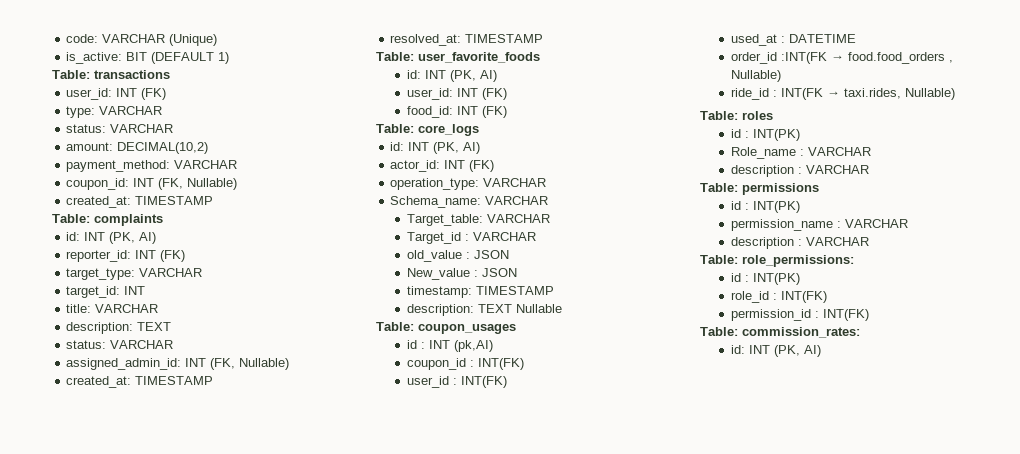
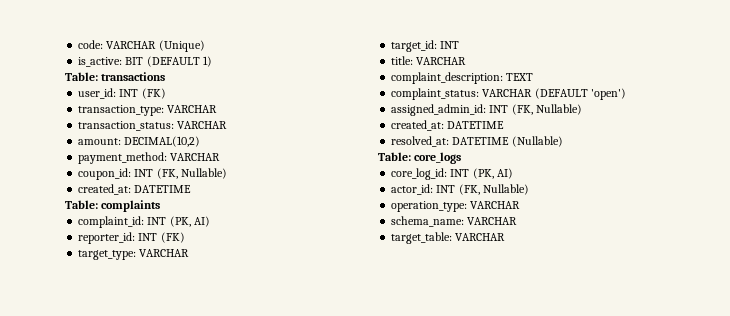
- type: VARCHAR
- status: VARCHAR
+ transaction_type: VARCHAR
+ transaction_status: VARCHAR
  coupon_id: INT (FK, Nullable)
- created_at: TIMESTAMP
+ created_at: DATETIME
  Table: complaints
- id: INT (PK, AI)
+ complaint_id: INT (PK, AI)
  title: VARCHAR
- description: TEXT
- status: VARCHAR
+ complaint_description: TEXT
+ complaint_status: VARCHAR (DEFAULT 'open')
  assigned_admin_id: INT (FK, Nullable)
- created_at: TIMESTAMP
+ created_at: DATETIME
- resolved_at: TIMESTAMP
- Table: user_favorite_foods
- id: INT (PK, AI)
- user_id: INT (FK)
- food_id: INT (FK)
+ resolved_at: DATETIME (Nullable)
  Table: core_logs
- id: INT (PK, AI)
+ core_log_id: INT (PK, AI)
- actor_id: INT (FK)
+ actor_id: INT (FK, Nullable)
- Schema_name: VARCHAR
- Target_table: VARCHAR
- Target_id : VARCHAR
- old_value : JSON
- New_value : JSON
- timestamp: TIMESTAMP
- description: TEXT Nullable
- Table: coupon_usages
- id : INT (pk,AI)
- coupon_id : INT(FK)
- user_id : INT(FK)
- used_at : DATETIME
- order_id :INT(FK → food.food_orders , Nullable)
- ride_id : INT(FK → taxi.rides, Nullable)
- Table: roles
- id : INT(PK)
- Role_name : VARCHAR
- description : VARCHAR
- Table: permissions
- id : INT(PK)
- permission_name : VARCHAR
- description : VARCHAR
- Table: role_permissions:
- id : INT(PK)
- role_id : INT(FK)
- permission_id : INT(FK)
- Table: commission_rates:
- id: INT (PK, AI)
+ schema_name: VARCHAR
+ target_table: VARCHAR

